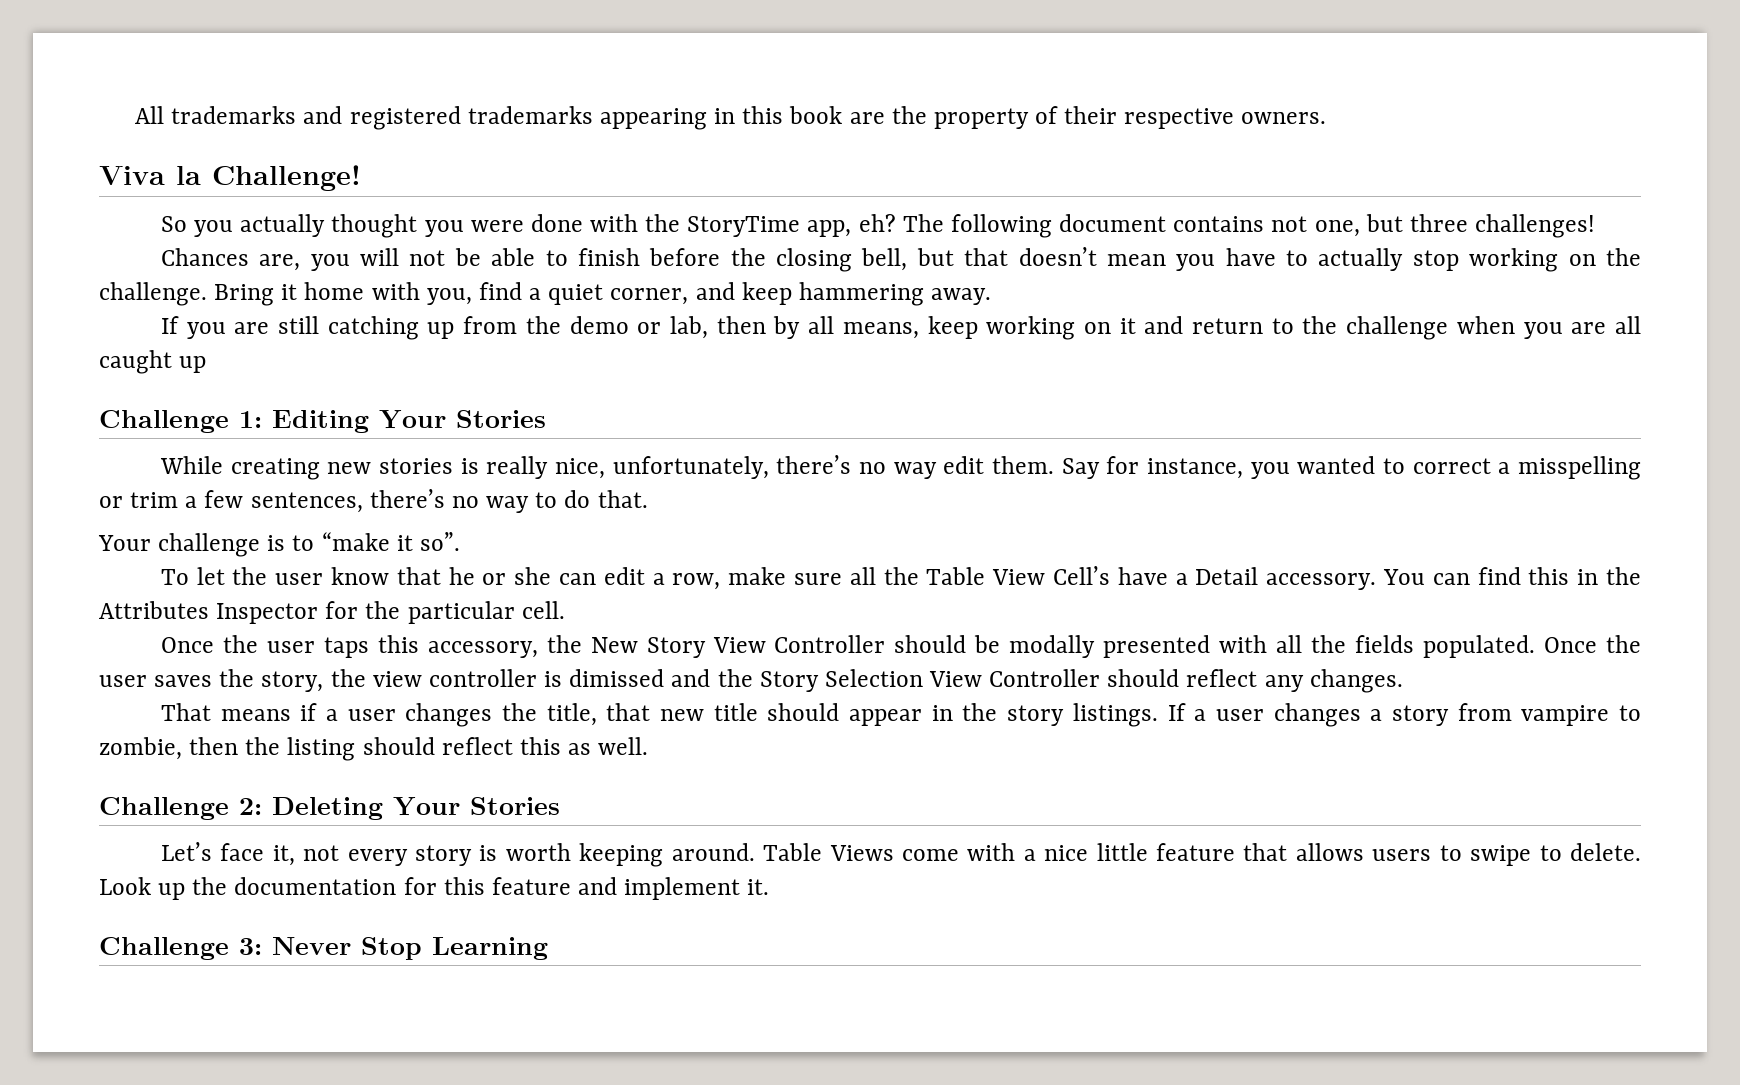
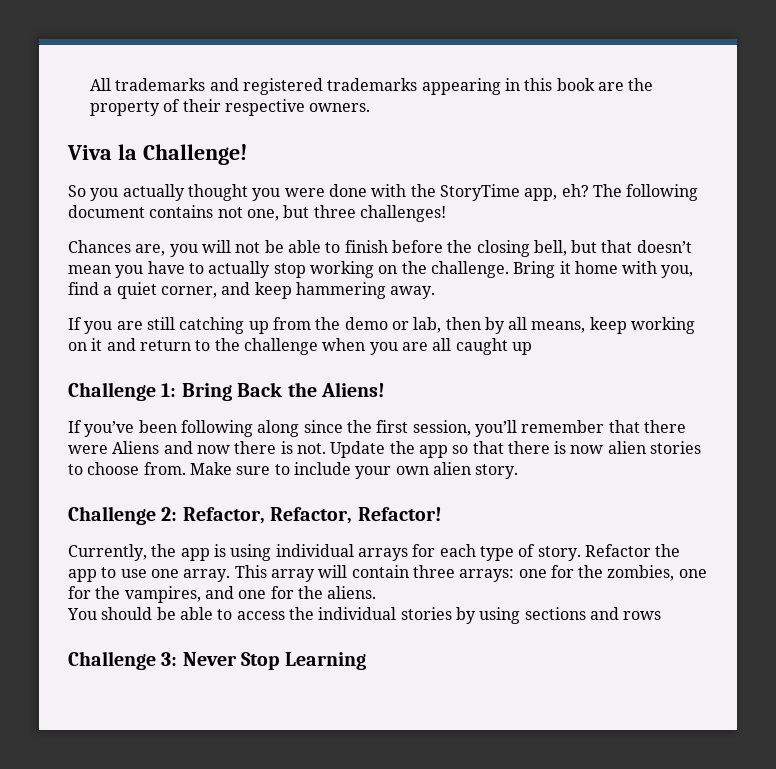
- Challenge 1: Editing Your Stories
- While creating new stories is really nice, unfortunately, there’s no way edit them. Say for instance, you wanted to correct a misspelling or trim a few sentences, there’s no way to do that.
- Your challenge is to “make it so”.
- To let the user know that he or she can edit a row, make sure all the Table View Cell’s have a Detail accessory. You can find this in the Attributes Inspector for the particular cell.
- Once the user taps this accessory, the New Story View Controller should be modally presented with all the fields populated. Once the user saves the story, the view controller is dimissed and the Story Selection View Controller should reflect any changes.
- That means if a user changes the title, that new title should appear in the story listings. If a user changes a story from vampire to zombie, then the listing should reflect this as well.
- Challenge 2: Deleting Your Stories
- Let’s face it, not every story is worth keeping around. Table Views come with a nice little feature that allows users to swipe to delete. Look up the documentation for this feature and implement it.
+ Challenge 1: Bring Back the Aliens!
+ If you’ve been following along since the first session, you’ll remember that there were Aliens and now there is not. Update the app so that there is now alien stories to choose from. Make sure to include your own alien story.
+ Challenge 2: Refactor, Refactor, Refactor!
+ Currently, the app is using individual arrays for each type of story. Refactor the app to use one array. This array will contain three arrays: one for the zombies, one for the vampires, and one for the aliens.
+ You should be able to access the individual stories by using sections and rows

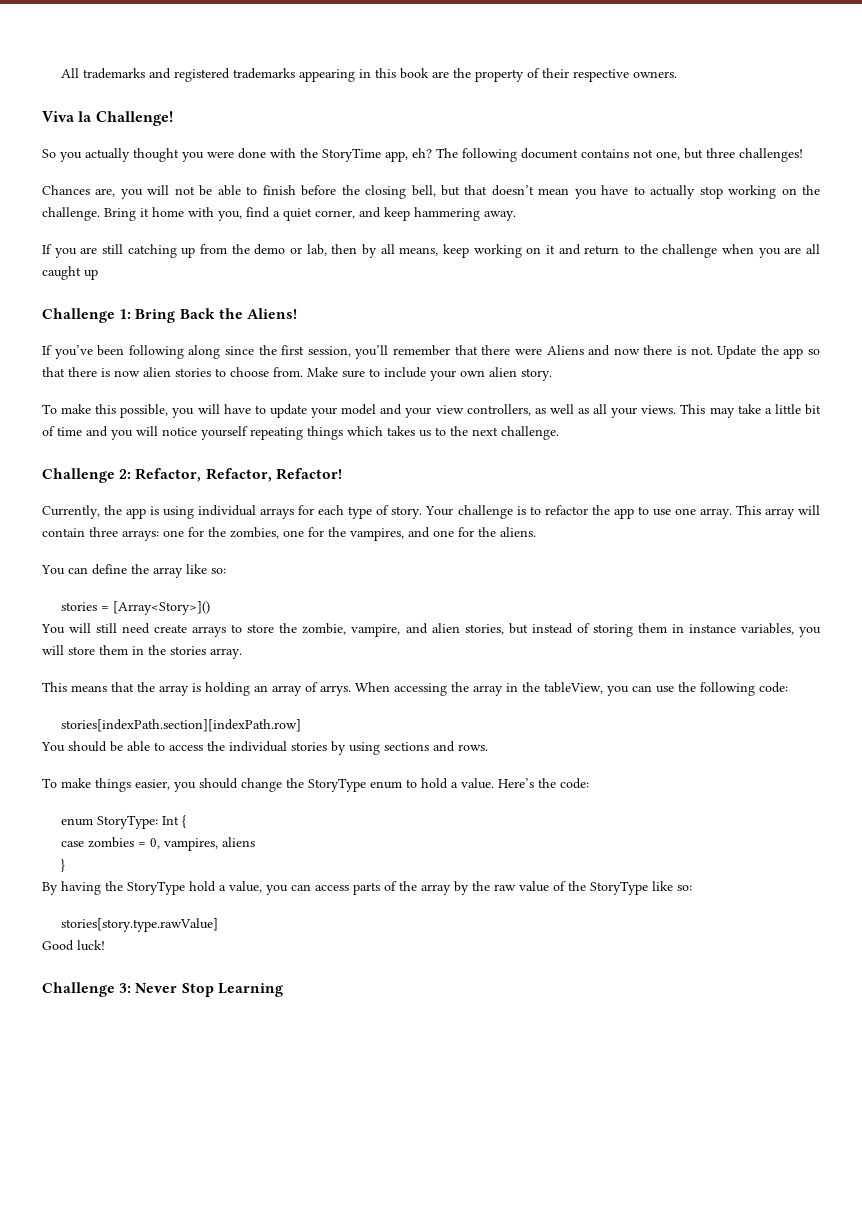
+ To make this possible, you will have to update your model and your view controllers, as well as all your views. This may take a little bit of time and you will notice yourself repeating things which takes us to the next challenge.
- Refactor the app to use one array.
+ Your challenge is to refactor the app to use one array.
+ You can define the array like so:
+ stories = [Array<Story>]()
+ You will still need create arrays to store the zombie, vampire, and alien stories, but instead of storing them in instance variables, you will store them in the stories array.
+ This means that the array is holding an array of arrys. When accessing the array in the tableView, you can use the following code:
+ stories[indexPath.section][indexPath.row]
- You should be able to access the individual stories by using sections and rows
+ You should be able to access the individual stories by using sections and rows.
+ To make things easier, you should change the StoryType enum to hold a value. Here’s the code:
+ enum StoryType: Int {
+ case zombies = 0, vampires, aliens
+ }
+ By having the StoryType hold a value, you can access parts of the array by the raw value of the StoryType like so:
+ stories[story.type.rawValue]
+ Good luck!

